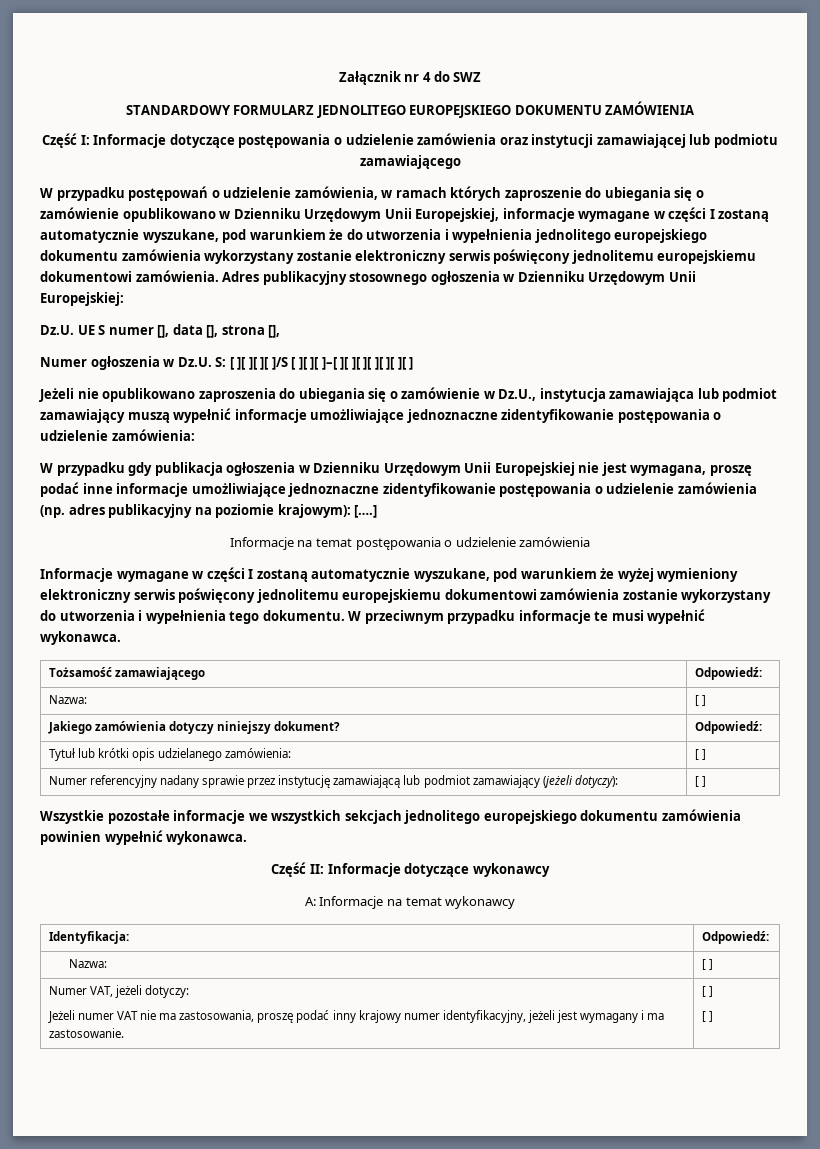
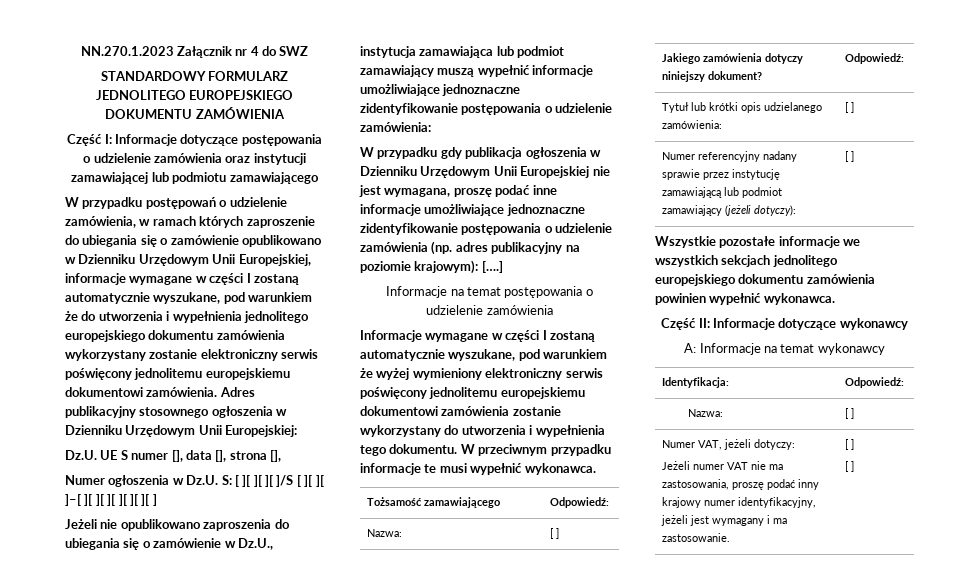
- Załącznik nr 4 do SWZ
+ NN.270.1.2023 Załącznik nr 4 do SWZ

